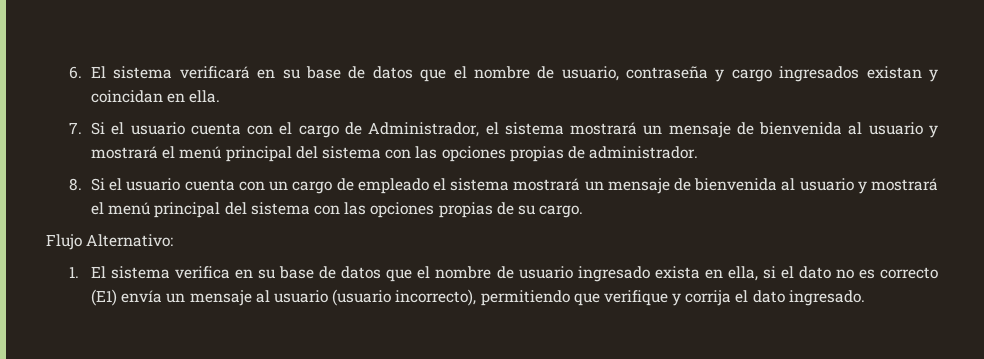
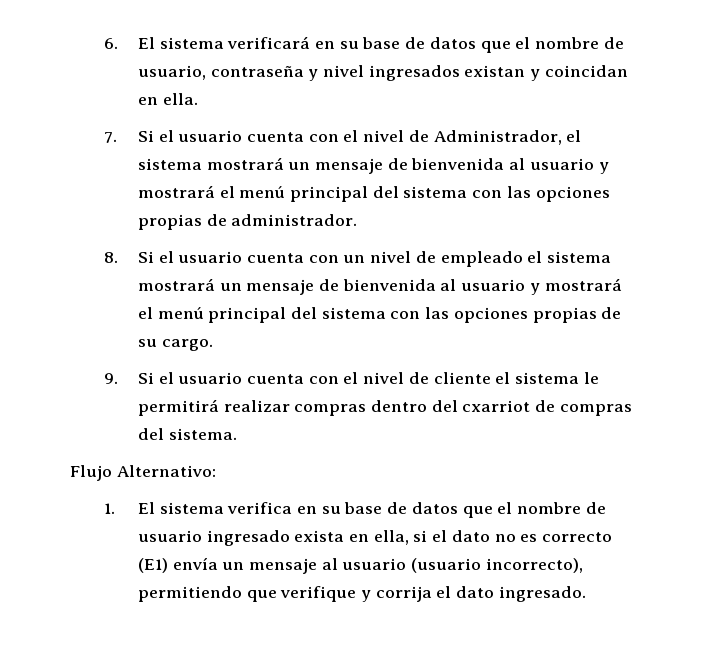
- 6. El sistema verificará en su base de datos que el nombre de usuario, contraseña y cargo ingresados existan y coincidan en ella.
+ 6. El sistema verificará en su base de datos que el nombre de usuario, contraseña y nivel ingresados existan y coincidan en ella.
- 7. Si el usuario cuenta con el cargo de Administrador, el sistema mostrará un mensaje de bienvenida al usuario y mostrará el menú principal del sistema con las opciones propias de administrador.
+ 7. Si el usuario cuenta con el nivel de Administrador, el sistema mostrará un mensaje de bienvenida al usuario y mostrará el menú principal del sistema con las opciones propias de administrador.
- 8. Si el usuario cuenta con un cargo de empleado el sistema mostrará un mensaje de bienvenida al usuario y mostrará el menú principal del sistema con las opciones propias de su cargo.
+ 8. Si el usuario cuenta con un nivel de empleado el sistema mostrará un mensaje de bienvenida al usuario y mostrará el menú principal del sistema con las opciones propias de su cargo.
+ 9. Si el usuario cuenta con el nivel de cliente el sistema le permitirá realizar compras dentro del cxarriot de compras del sistema.

